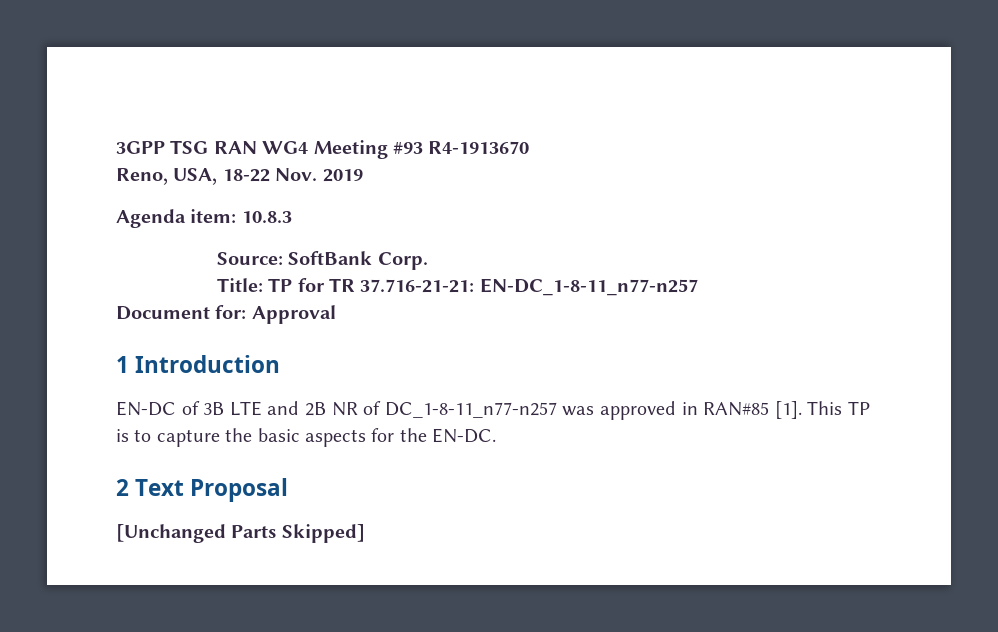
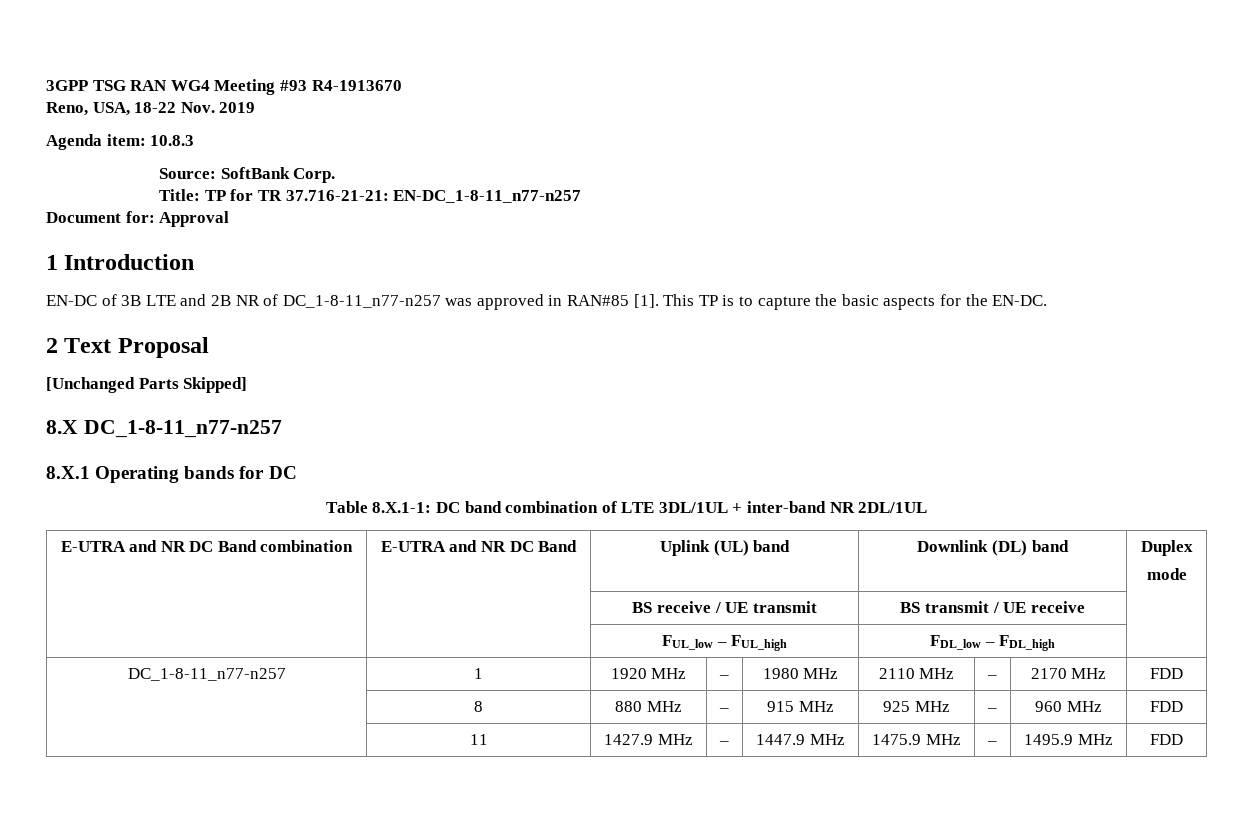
+ 8.X DC_1-8-11_n77-n257
+ 8.X.1 Operating bands for DC
+ Table 8.X.1-1: DC band combination of LTE 3DL/1UL + inter-band NR 2DL/1UL
+ E-UTRA and NR DC Band combination | E-UTRA and NR DC Band | Uplink (UL) band | Downlink (DL) band | Duplex
+ mode
+ | | BS receive / UE transmit | BS transmit / UE receive |
+ | | FUL_low – FUL_high | FDL_low – FDL_high |
+ DC_1-8-11_n77-n257 | 1 | 1920 MHz | – | 1980 MHz | 2110 MHz | – | 2170 MHz | FDD
+ | 8 | 880 MHz | – | 915 MHz | 925 MHz | – | 960 MHz | FDD
+ | 11 | 1427.9 MHz | – | 1447.9 MHz | 1475.9 MHz | – | 1495.9 MHz | FDD

